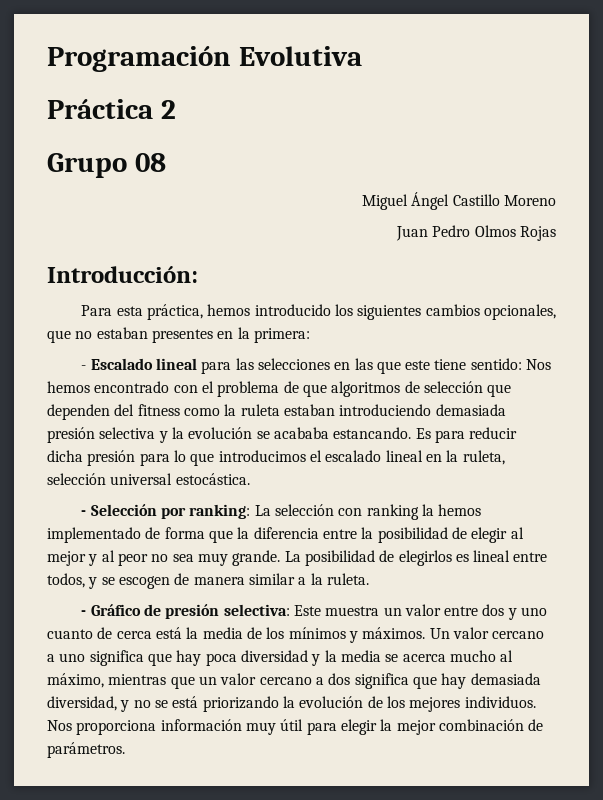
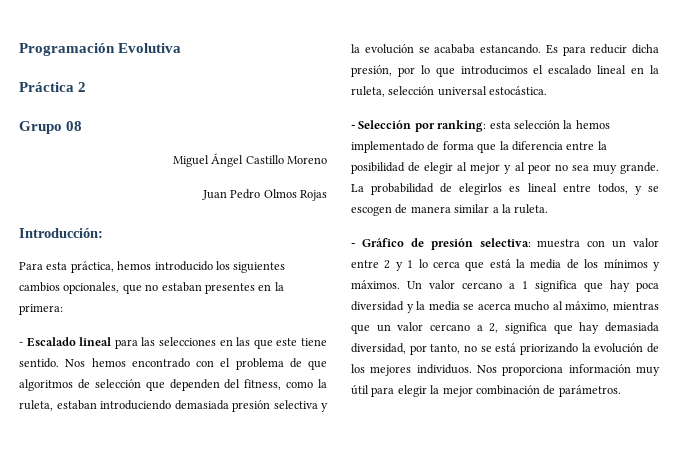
- - Escalado lineal para las selecciones en las que este tiene sentido: Nos hemos encontrado con el problema de que algoritmos de selección que dependen del fitness como la ruleta estaban introduciendo demasiada presión selectiva y la evolución se acababa estancando.
+ - Escalado lineal para las selecciones en las que este tiene sentido. Nos hemos encontrado con el problema de que algoritmos de selección que dependen del fitness, como la ruleta, estaban introduciendo demasiada presión selectiva y la evolución se acababa estancando.
- Es para reducir dicha presión para lo que introducimos el escalado lineal en la ruleta, selección universal estocástica.
+ Es para reducir dicha presión, por lo que introducimos el escalado lineal en la ruleta, selección universal estocástica.
- - Selección por ranking: La selección con ranking la hemos implementado de forma que la diferencia entre la posibilidad de elegir al mejor y al peor no sea muy grande.
+ - Selección por ranking: esta selección la hemos implementado de forma que la diferencia entre la posibilidad de elegir al mejor y al peor no sea muy grande.
- La posibilidad de elegirlos es lineal entre todos, y se escogen de manera similar a la ruleta.
+ La probabilidad de elegirlos es lineal entre todos, y se escogen de manera similar a la ruleta.
- - Gráfico de presión selectiva: Este muestra un valor entre dos y uno cuanto de cerca está la media de los mínimos y máximos.
+ - Gráfico de presión selectiva: muestra con un valor entre 2 y 1 lo cerca que está la media de los mínimos y máximos.
- Un valor cercano a uno significa que hay poca diversidad y la media se acerca mucho al máximo, mientras que un valor cercano a dos significa que hay demasiada diversidad, y no se está priorizando la evolución de los mejores individuos.
+ Un valor cercano a 1 significa que hay poca diversidad y la media se acerca mucho al máximo, mientras que un valor cercano a 2, significa que hay demasiada diversidad, por tanto, no se está priorizando la evolución de los mejores individuos.

